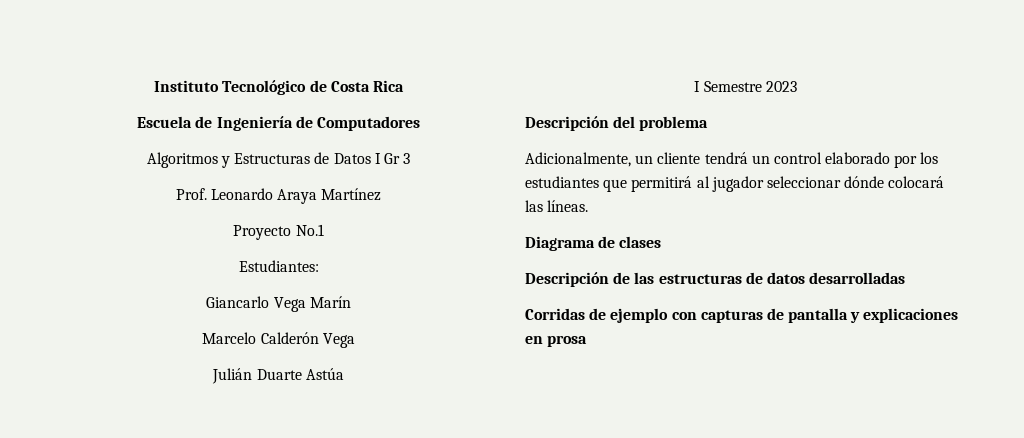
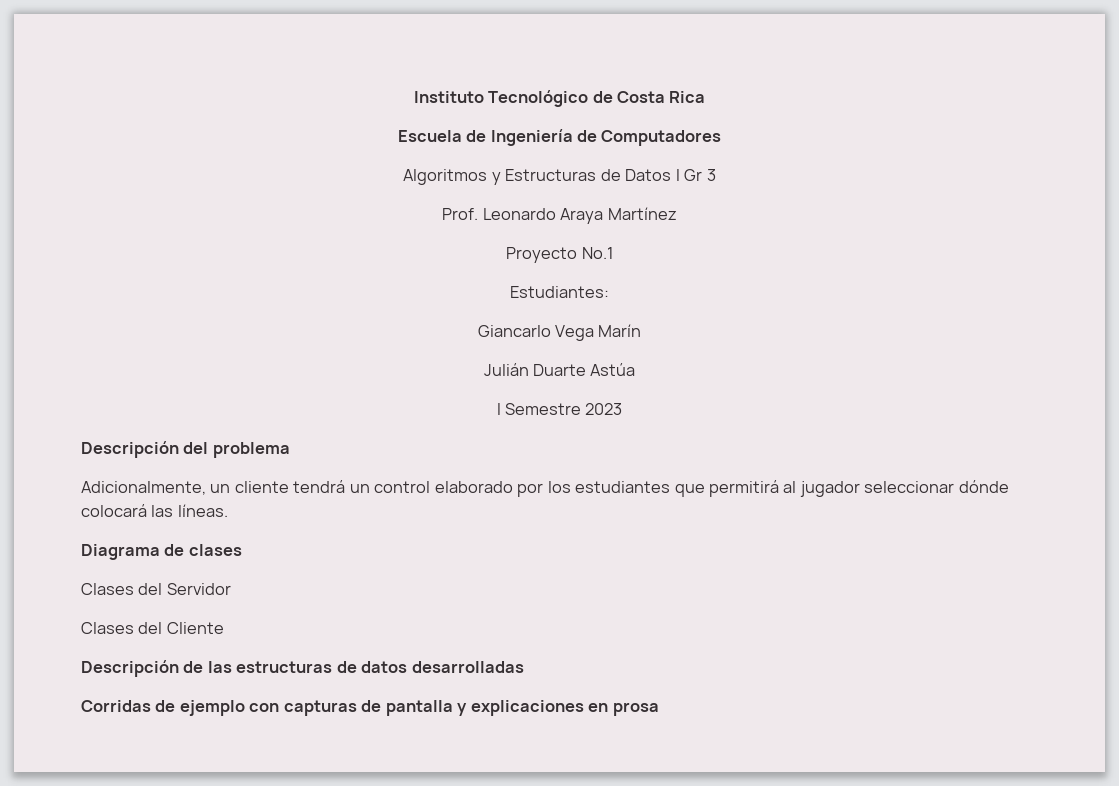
- Marcelo Calderón Vega
+ Clases del Servidor
+ Clases del Cliente

